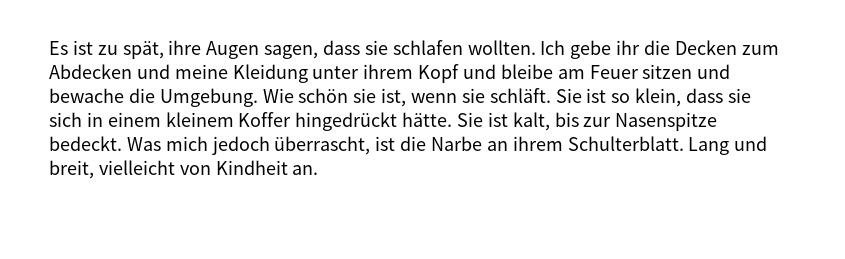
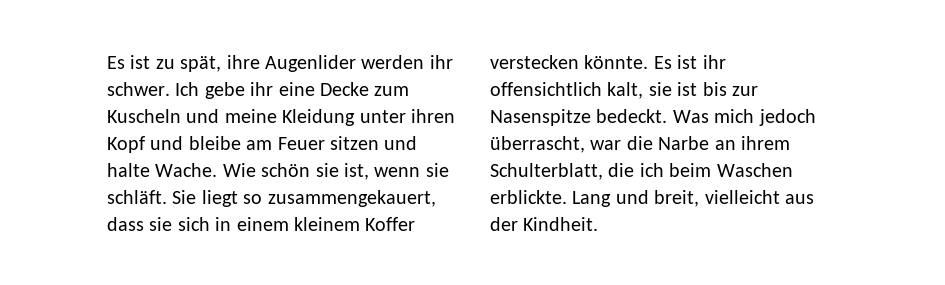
- Es ist zu spät, ihre Augen sagen, dass sie schlafen wollten. Ich gebe ihr die Decken zum Abdecken und meine Kleidung unter ihrem Kopf und bleibe am Feuer sitzen und bewache die Umgebung.
+ Es ist zu spät, ihre Augenlider werden ihr schwer. Ich gebe ihr eine Decke zum Kuscheln und meine Kleidung unter ihren Kopf und bleibe am Feuer sitzen und halte Wache.
- Sie ist so klein, dass sie sich in einem kleinem Koffer hingedrückt hätte. Sie ist kalt, bis zur Nasenspitze bedeckt.
+ Sie liegt so zusammengekauert, dass sie sich in einem kleinem Koffer verstecken könnte. Es ist ihr offensichtlich kalt, sie ist bis zur Nasenspitze bedeckt.
- Was mich jedoch überrascht, ist die Narbe an ihrem Schulterblatt.
+ Was mich jedoch überrascht, war die Narbe an ihrem Schulterblatt, die ich beim Waschen erblickte.
- Lang und breit, vielleicht von Kindheit an.
+ Lang und breit, vielleicht aus der Kindheit.

